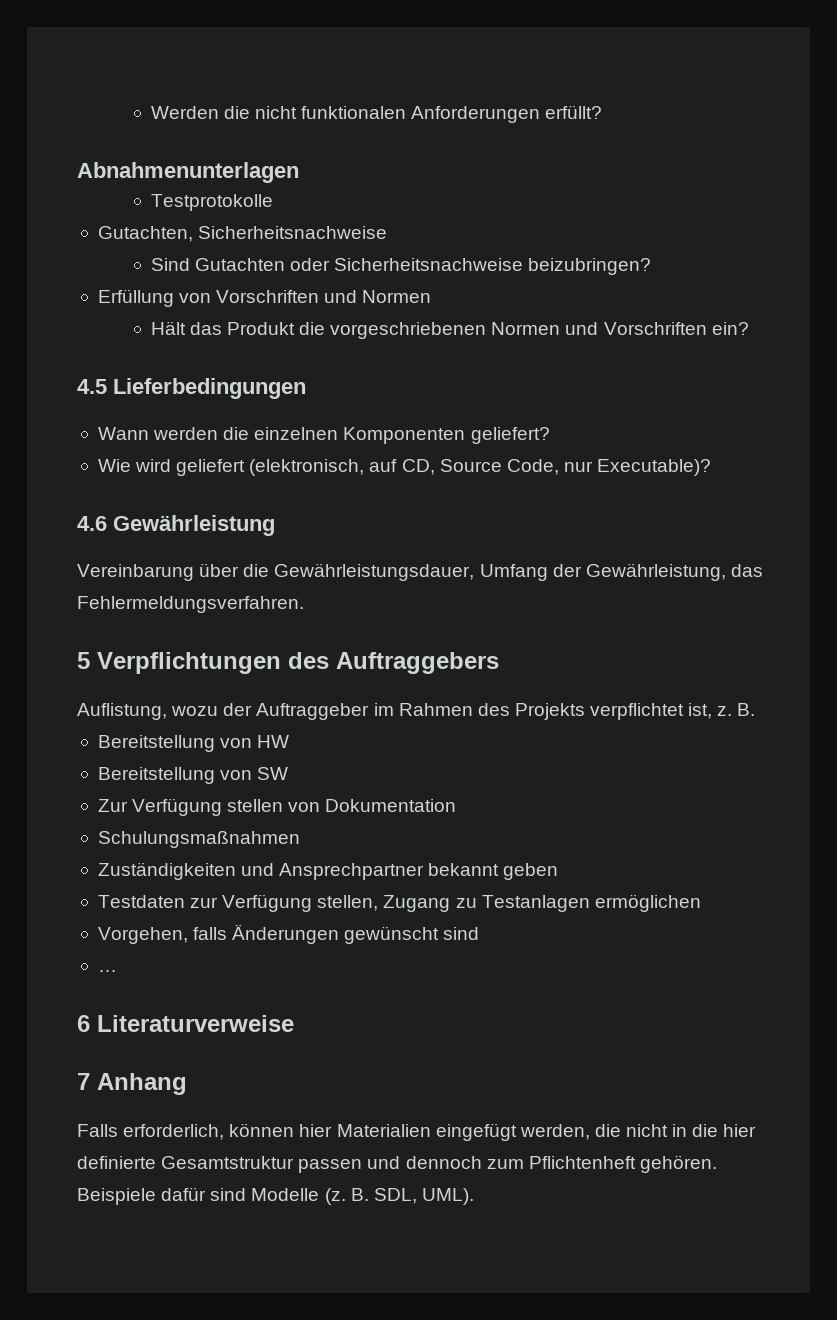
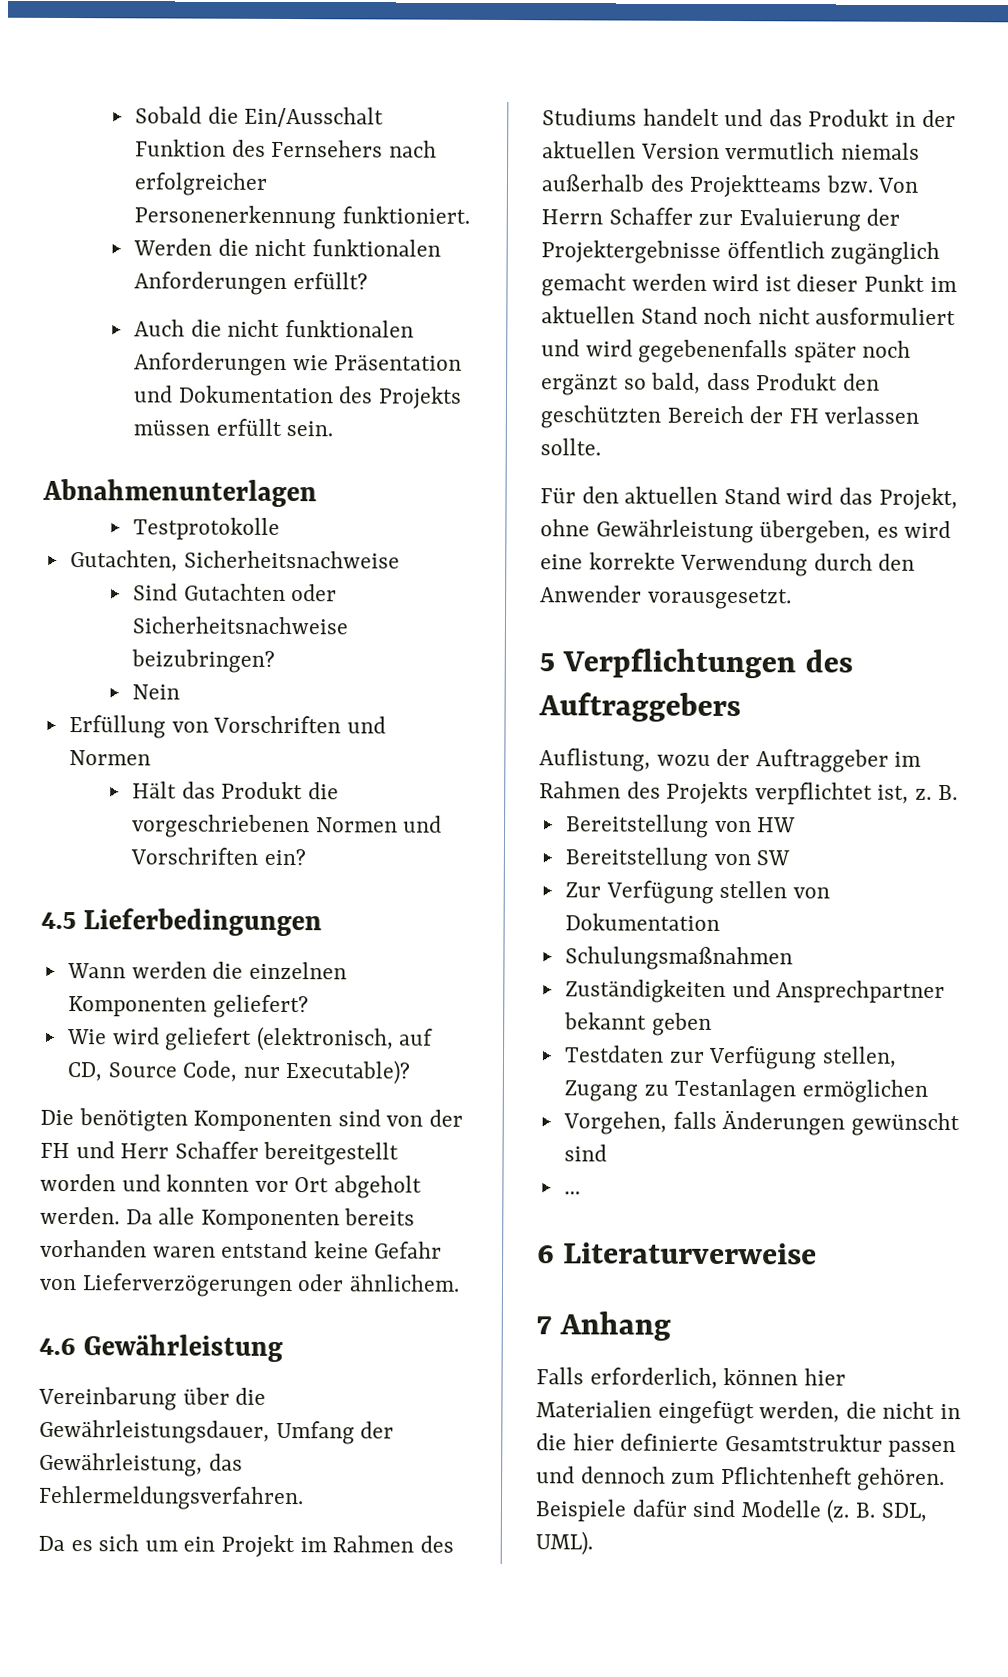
+ Sobald die Ein/Ausschalt Funktion des Fernsehers nach erfolgreicher Personenerkennung funktioniert.
+ Auch die nicht funktionalen Anforderungen wie Präsentation und Dokumentation des Projekts müssen erfüllt sein.
+ Nein
+ Die benötigten Komponenten sind von der FH und Herr Schaffer bereitgestellt worden und konnten vor Ort abgeholt werden. Da alle Komponenten bereits vorhanden waren entstand keine Gefahr von Lieferverzögerungen oder ähnlichem.
+ Da es sich um ein Projekt im Rahmen des Studiums handelt und das Produkt in der aktuellen Version vermutlich niemals außerhalb des Projektteams bzw. Von Herrn Schaffer zur Evaluierung der Projektergebnisse öffentlich zugänglich gemacht werden wird ist dieser Punkt im aktuellen Stand noch nicht ausformuliert und wird gegebenenfalls später noch ergänzt so bald, dass Produkt den geschützten Bereich der FH verlassen sollte.
+ Für den aktuellen Stand wird das Projekt, ohne Gewährleistung übergeben, es wird eine korrekte Verwendung durch den Anwender vorausgesetzt.

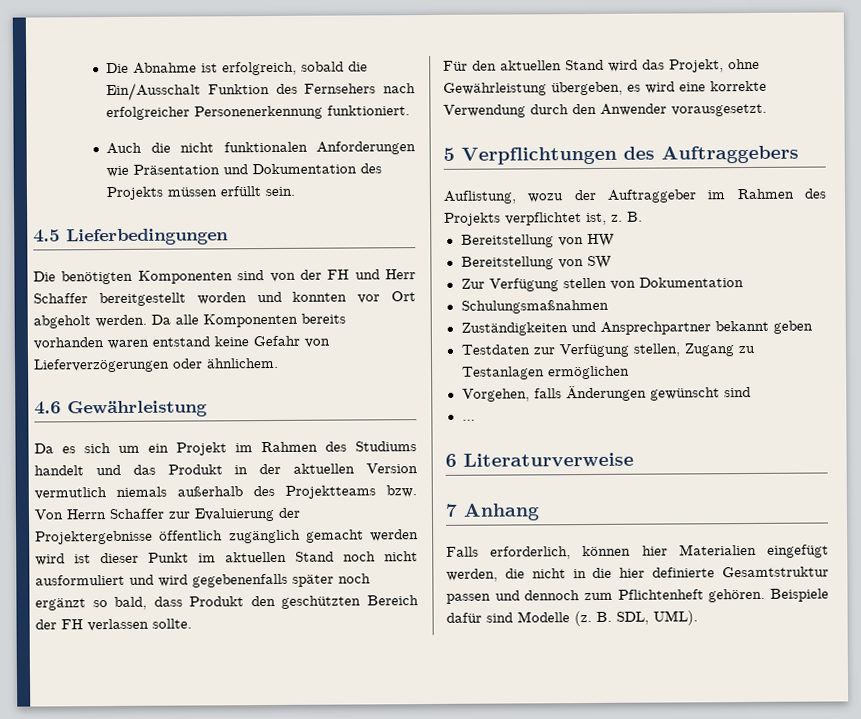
- Sobald die Ein/Ausschalt Funktion des Fernsehers nach erfolgreicher Personenerkennung funktioniert.
+ Die Abnahme ist erfolgreich, sobald die Ein/Ausschalt Funktion des Fernsehers nach erfolgreicher Personenerkennung funktioniert.
- Werden die nicht funktionalen Anforderungen erfüllt?
- Abnahmenunterlagen
- Testprotokolle
- Gutachten, Sicherheitsnachweise
- Sind Gutachten oder Sicherheitsnachweise beizubringen?
- Nein
- Erfüllung von Vorschriften und Normen
- Hält das Produkt die vorgeschriebenen Normen und Vorschriften ein?
  4.5 Lieferbedingungen
- Wann werden die einzelnen Komponenten geliefert?
- Wie wird geliefert (elektronisch, auf CD, Source Code, nur Executable)?
- Vereinbarung über die Gewährleistungsdauer, Umfang der Gewährleistung, das Fehlermeldungsverfahren.

